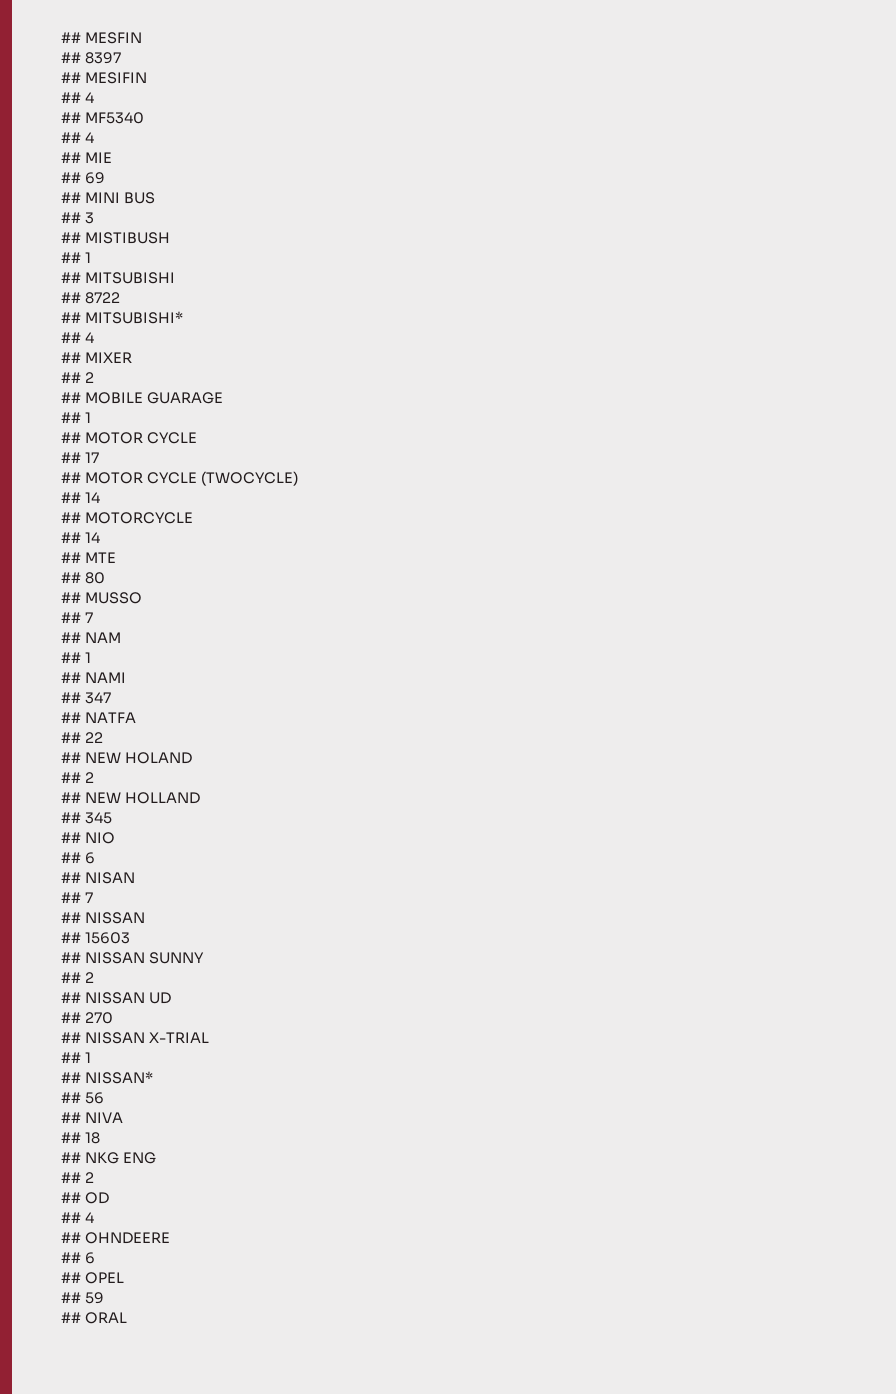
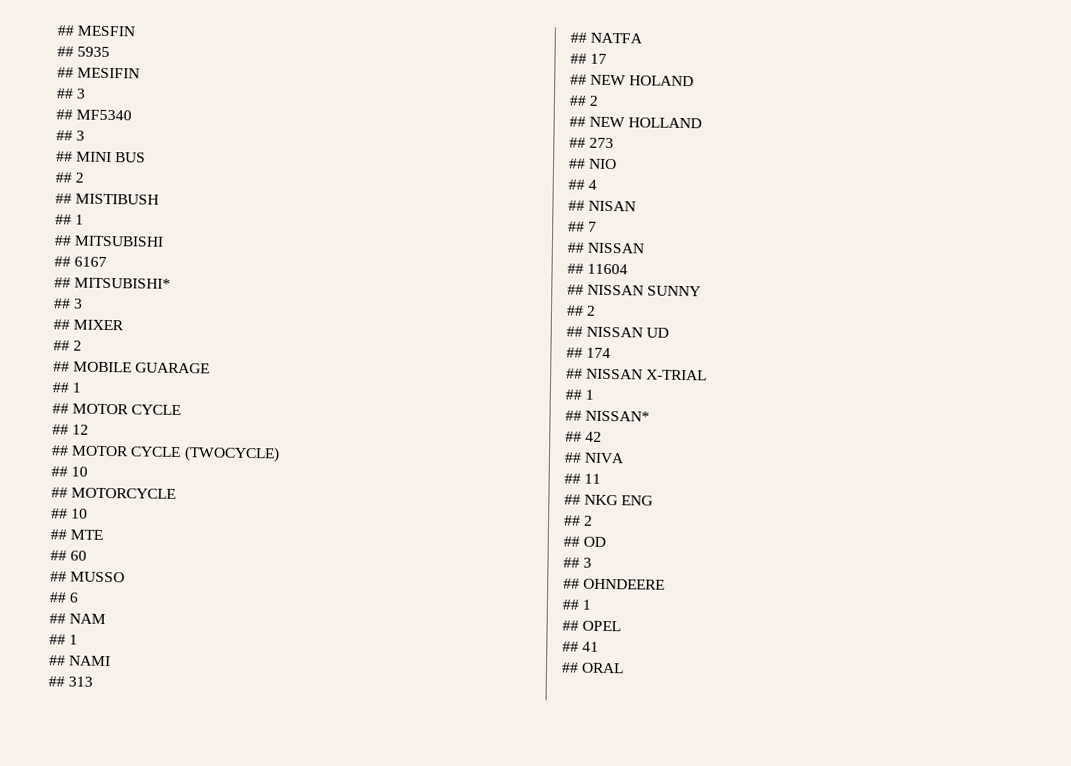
- ## 8397
+ ## 5935
  ## MESIFIN
- ## 4
+ ## 3
  ## MF5340
- ## 4
- ## MIE
- ## 69
+ ## 3
  ## MINI BUS
- ## 3
+ ## 2
- ## 8722
+ ## 6167
  ## MITSUBISHI*
- ## 4
+ ## 3
- ## 17
+ ## 12
  ## MOTOR CYCLE (TWOCYCLE)
- ## 14
+ ## 10
  ## MOTORCYCLE
- ## 14
+ ## 10
- ## 80
+ ## 60
  ## MUSSO
- ## 7
+ ## 6
- ## 347
+ ## 313
- ## 22
+ ## 17
- ## 345
+ ## 273
  ## NIO
- ## 6
+ ## 4
- ## 15603
+ ## 11604
- ## 270
+ ## 174
- ## 56
+ ## 42
- ## 18
+ ## 11
  ## OD
- ## 4
+ ## 3
  ## OHNDEERE
- ## 6
+ ## 1
- ## 59
+ ## 41

